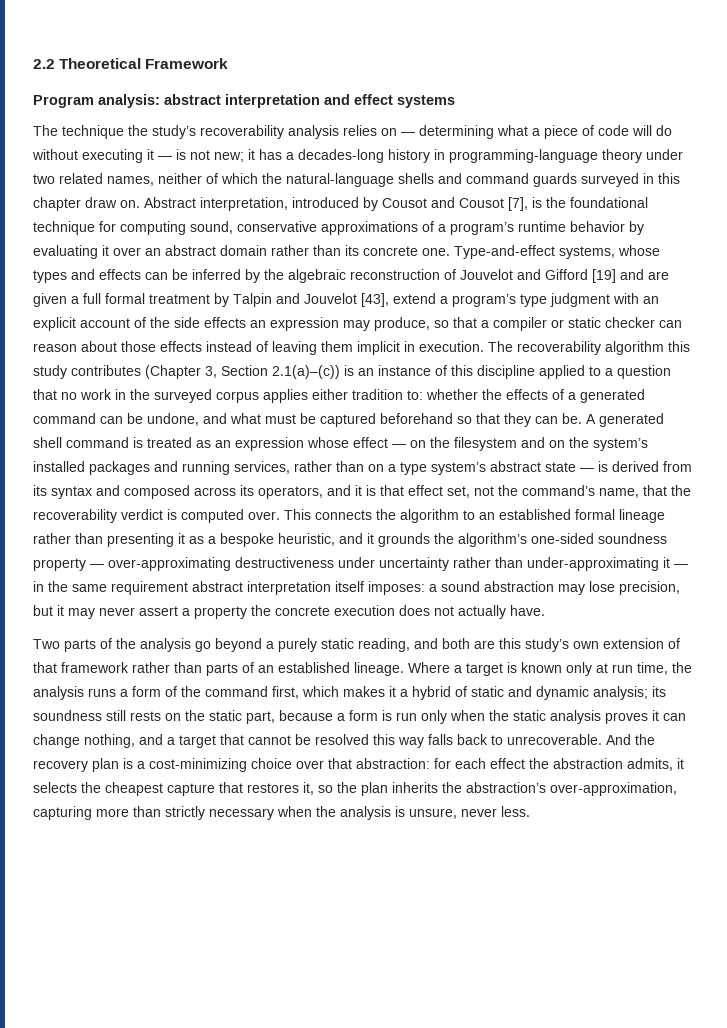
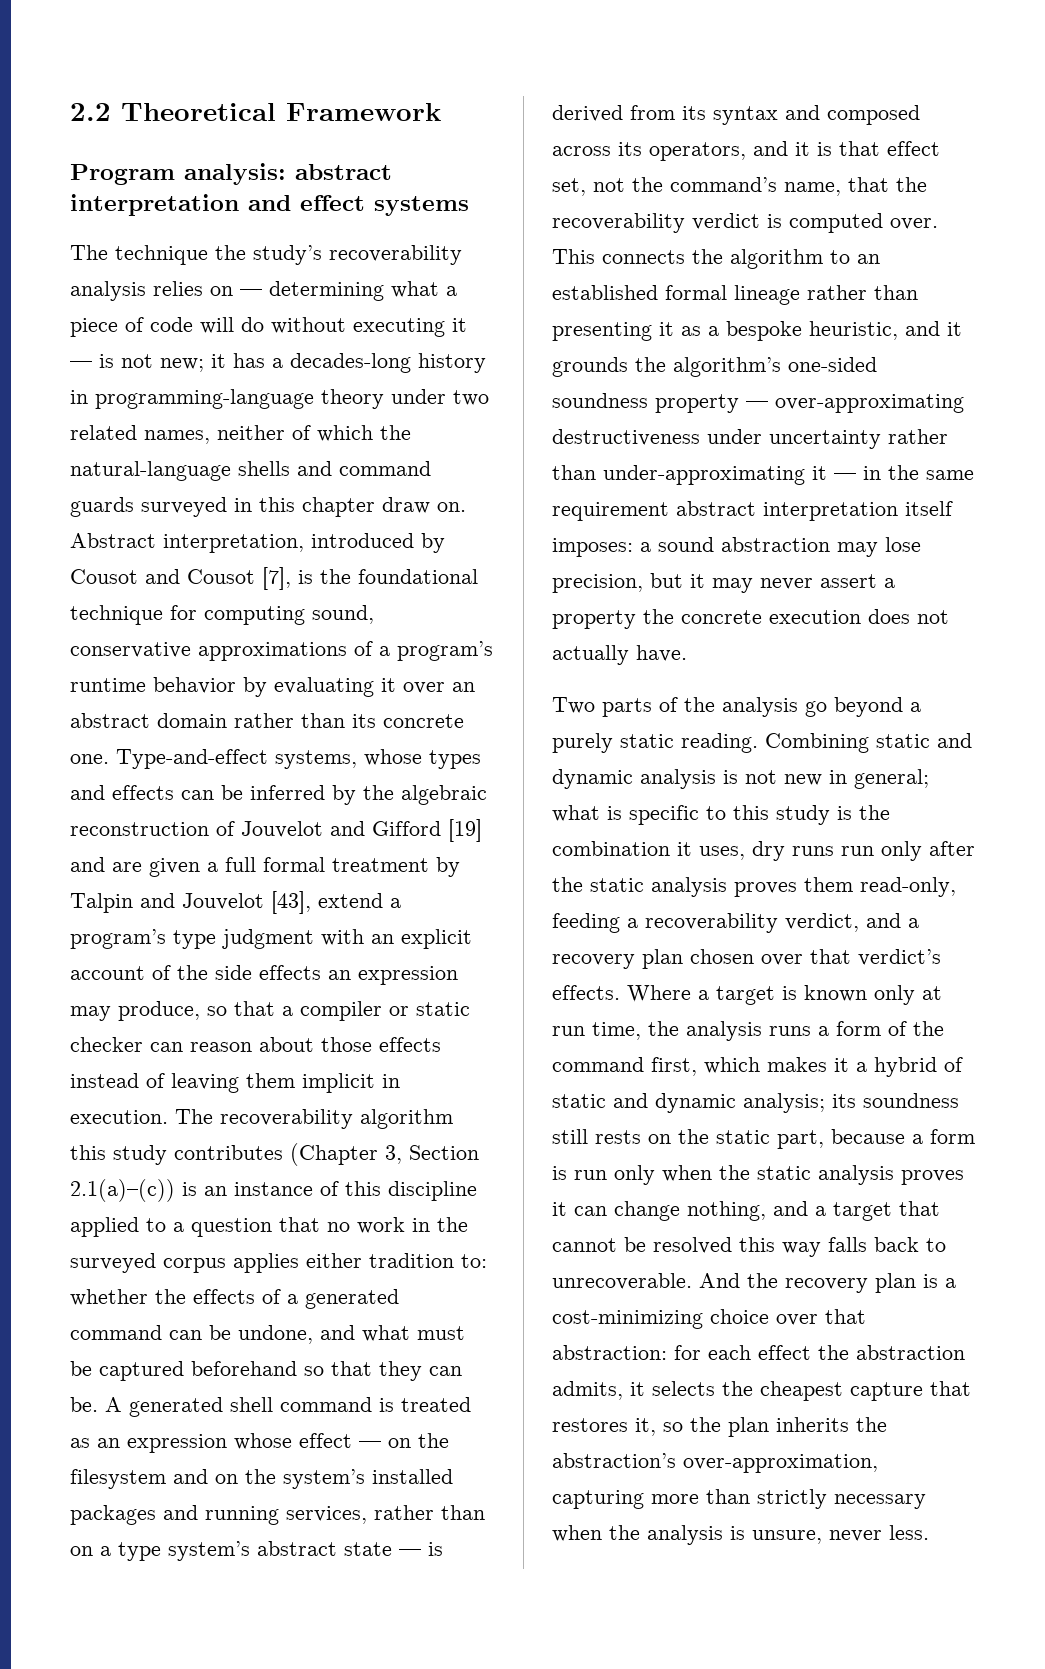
- Two parts of the analysis go beyond a purely static reading, and both are this study’s own extension of that framework rather than parts of an established lineage.
+ Two parts of the analysis go beyond a purely static reading. Combining static and dynamic analysis is not new in general; what is specific to this study is the combination it uses, dry runs run only after the static analysis proves them read-only, feeding a recoverability verdict, and a recovery plan chosen over that verdict’s effects.

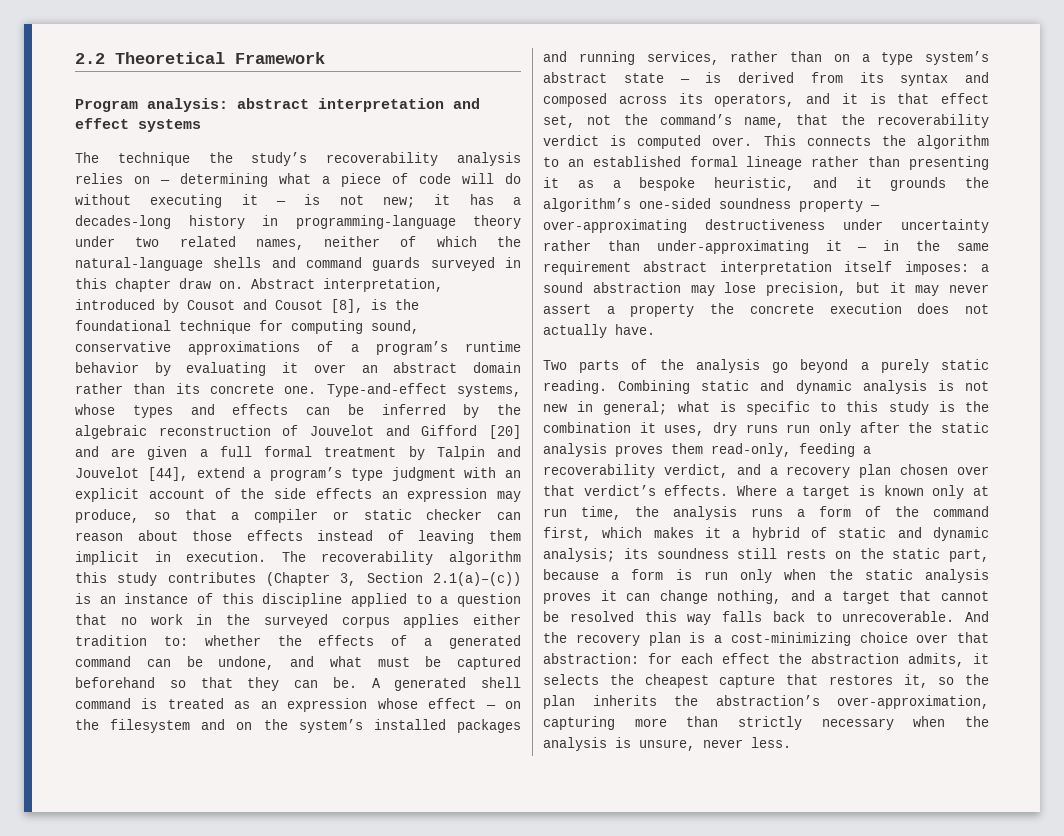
- Abstract interpretation, introduced by Cousot and Cousot [7], is the foundational technique for computing sound, conservative approximations of a program’s runtime behavior by evaluating it over an abstract domain rather than its concrete one.
+ Abstract interpretation, introduced by Cousot and Cousot [8], is the foundational technique for computing sound, conservative approximations of a program’s runtime behavior by evaluating it over an abstract domain rather than its concrete one.
- Type-and-effect systems, whose types and effects can be inferred by the algebraic reconstruction of Jouvelot and Gifford [19] and are given a full formal treatment by Talpin and Jouvelot [43], extend a program’s type judgment with an explicit account of the side effects an expression may produce, so that a compiler or static checker can reason about those effects instead of leaving them implicit in execution.
+ Type-and-effect systems, whose types and effects can be inferred by the algebraic reconstruction of Jouvelot and Gifford [20] and are given a full formal treatment by Talpin and Jouvelot [44], extend a program’s type judgment with an explicit account of the side effects an expression may produce, so that a compiler or static checker can reason about those effects instead of leaving them implicit in execution.

